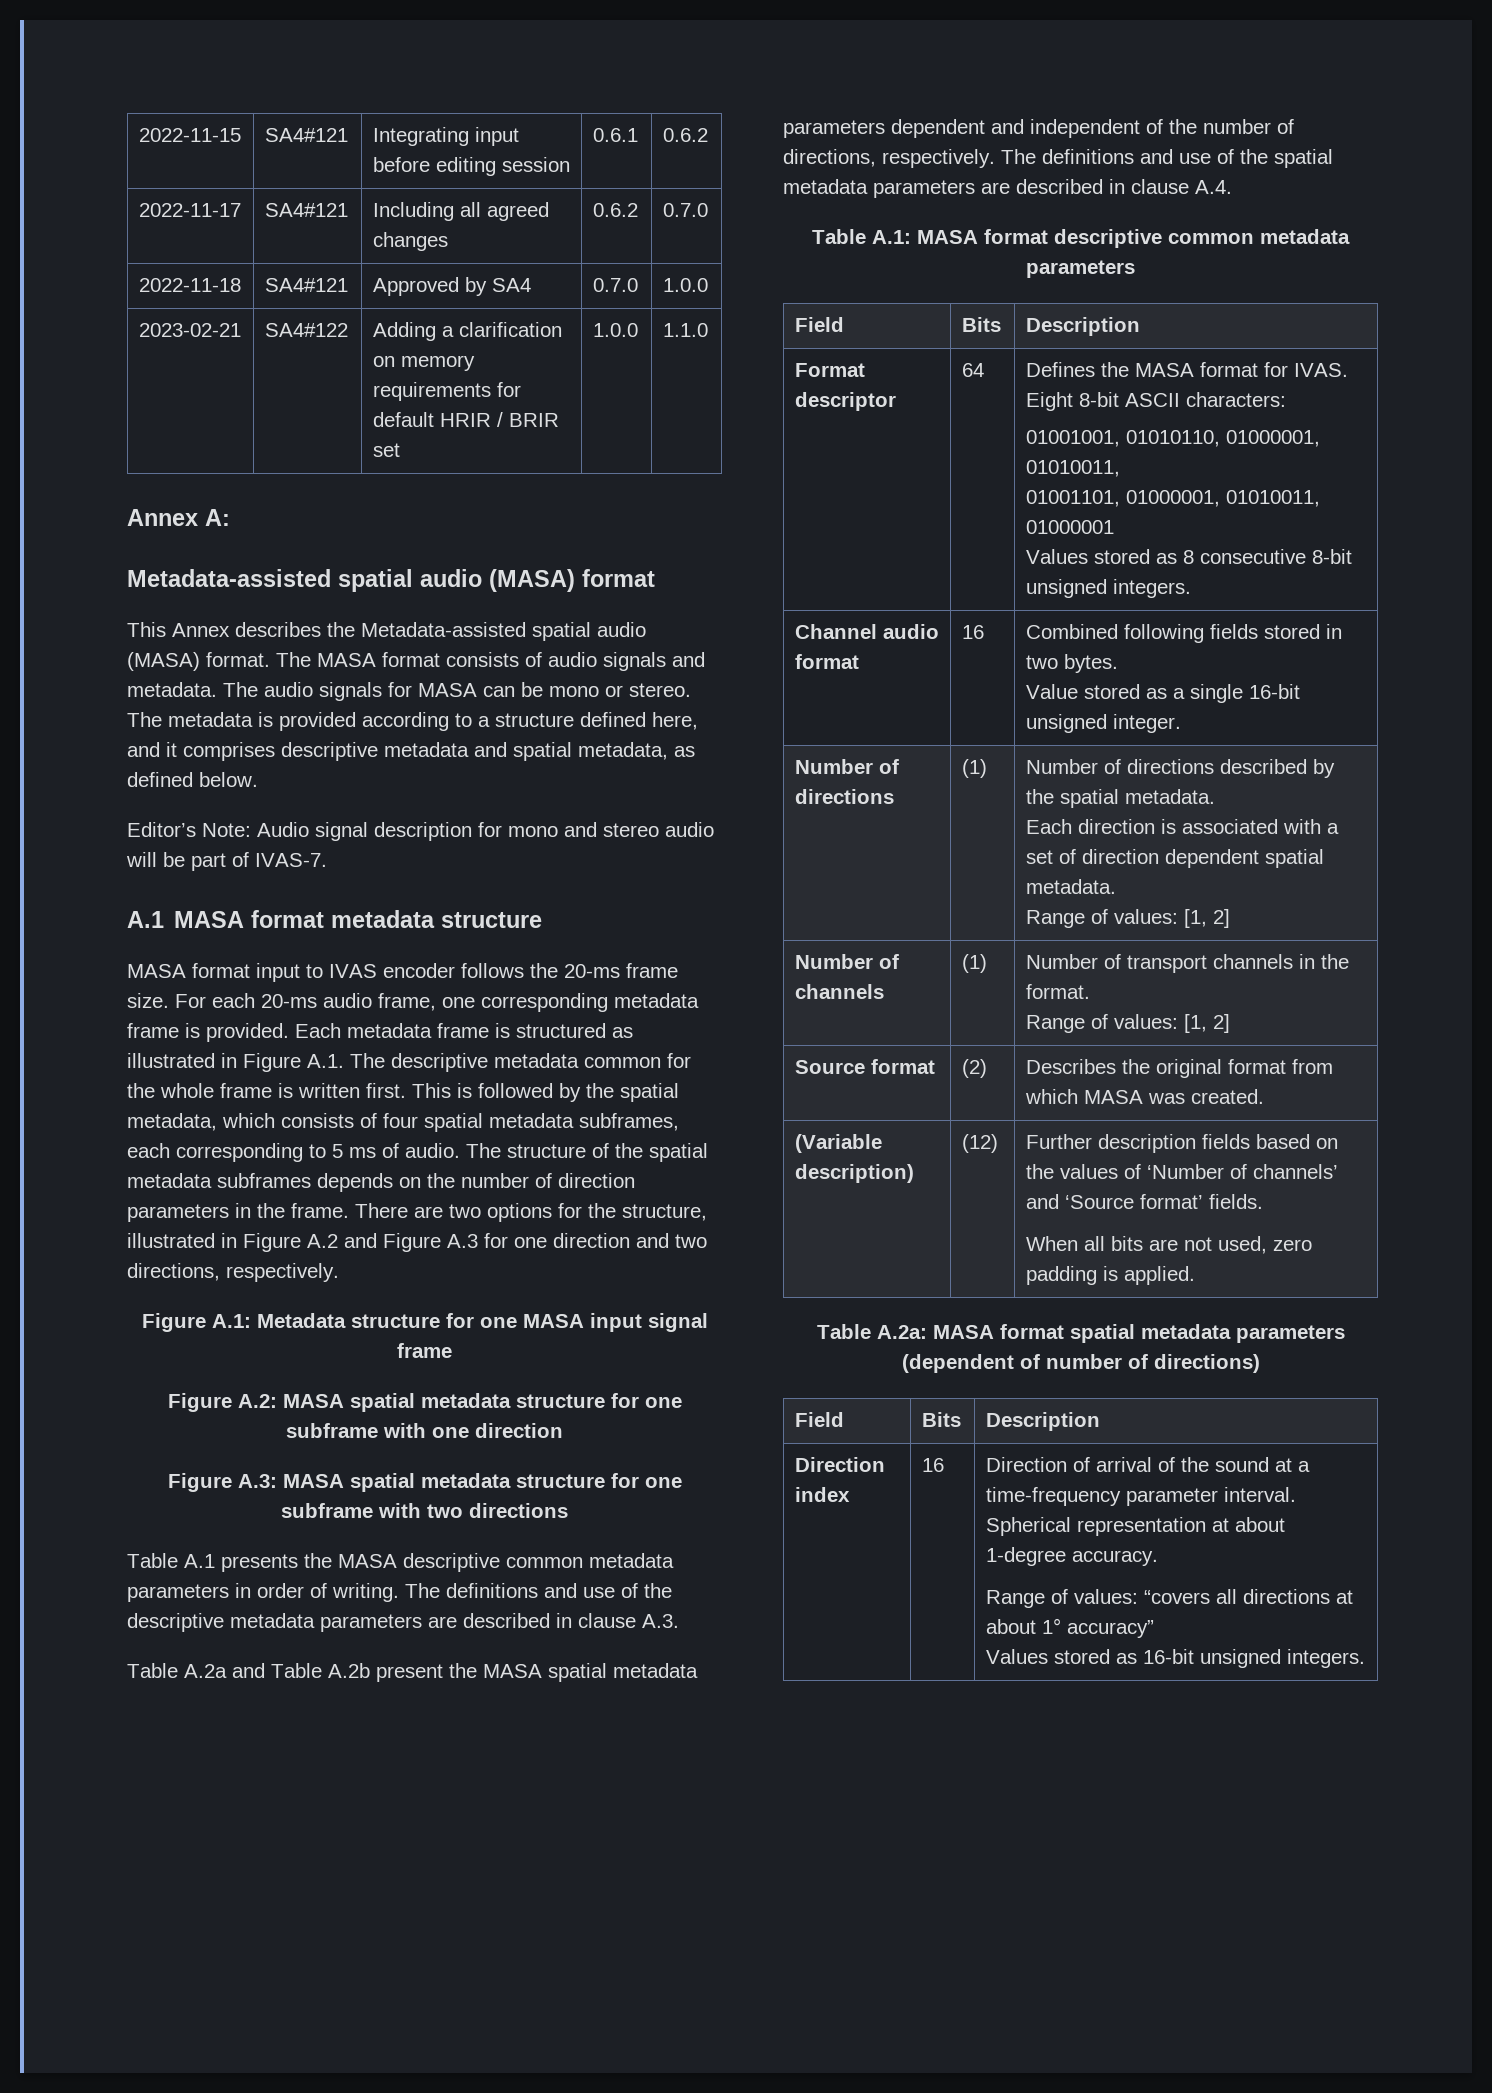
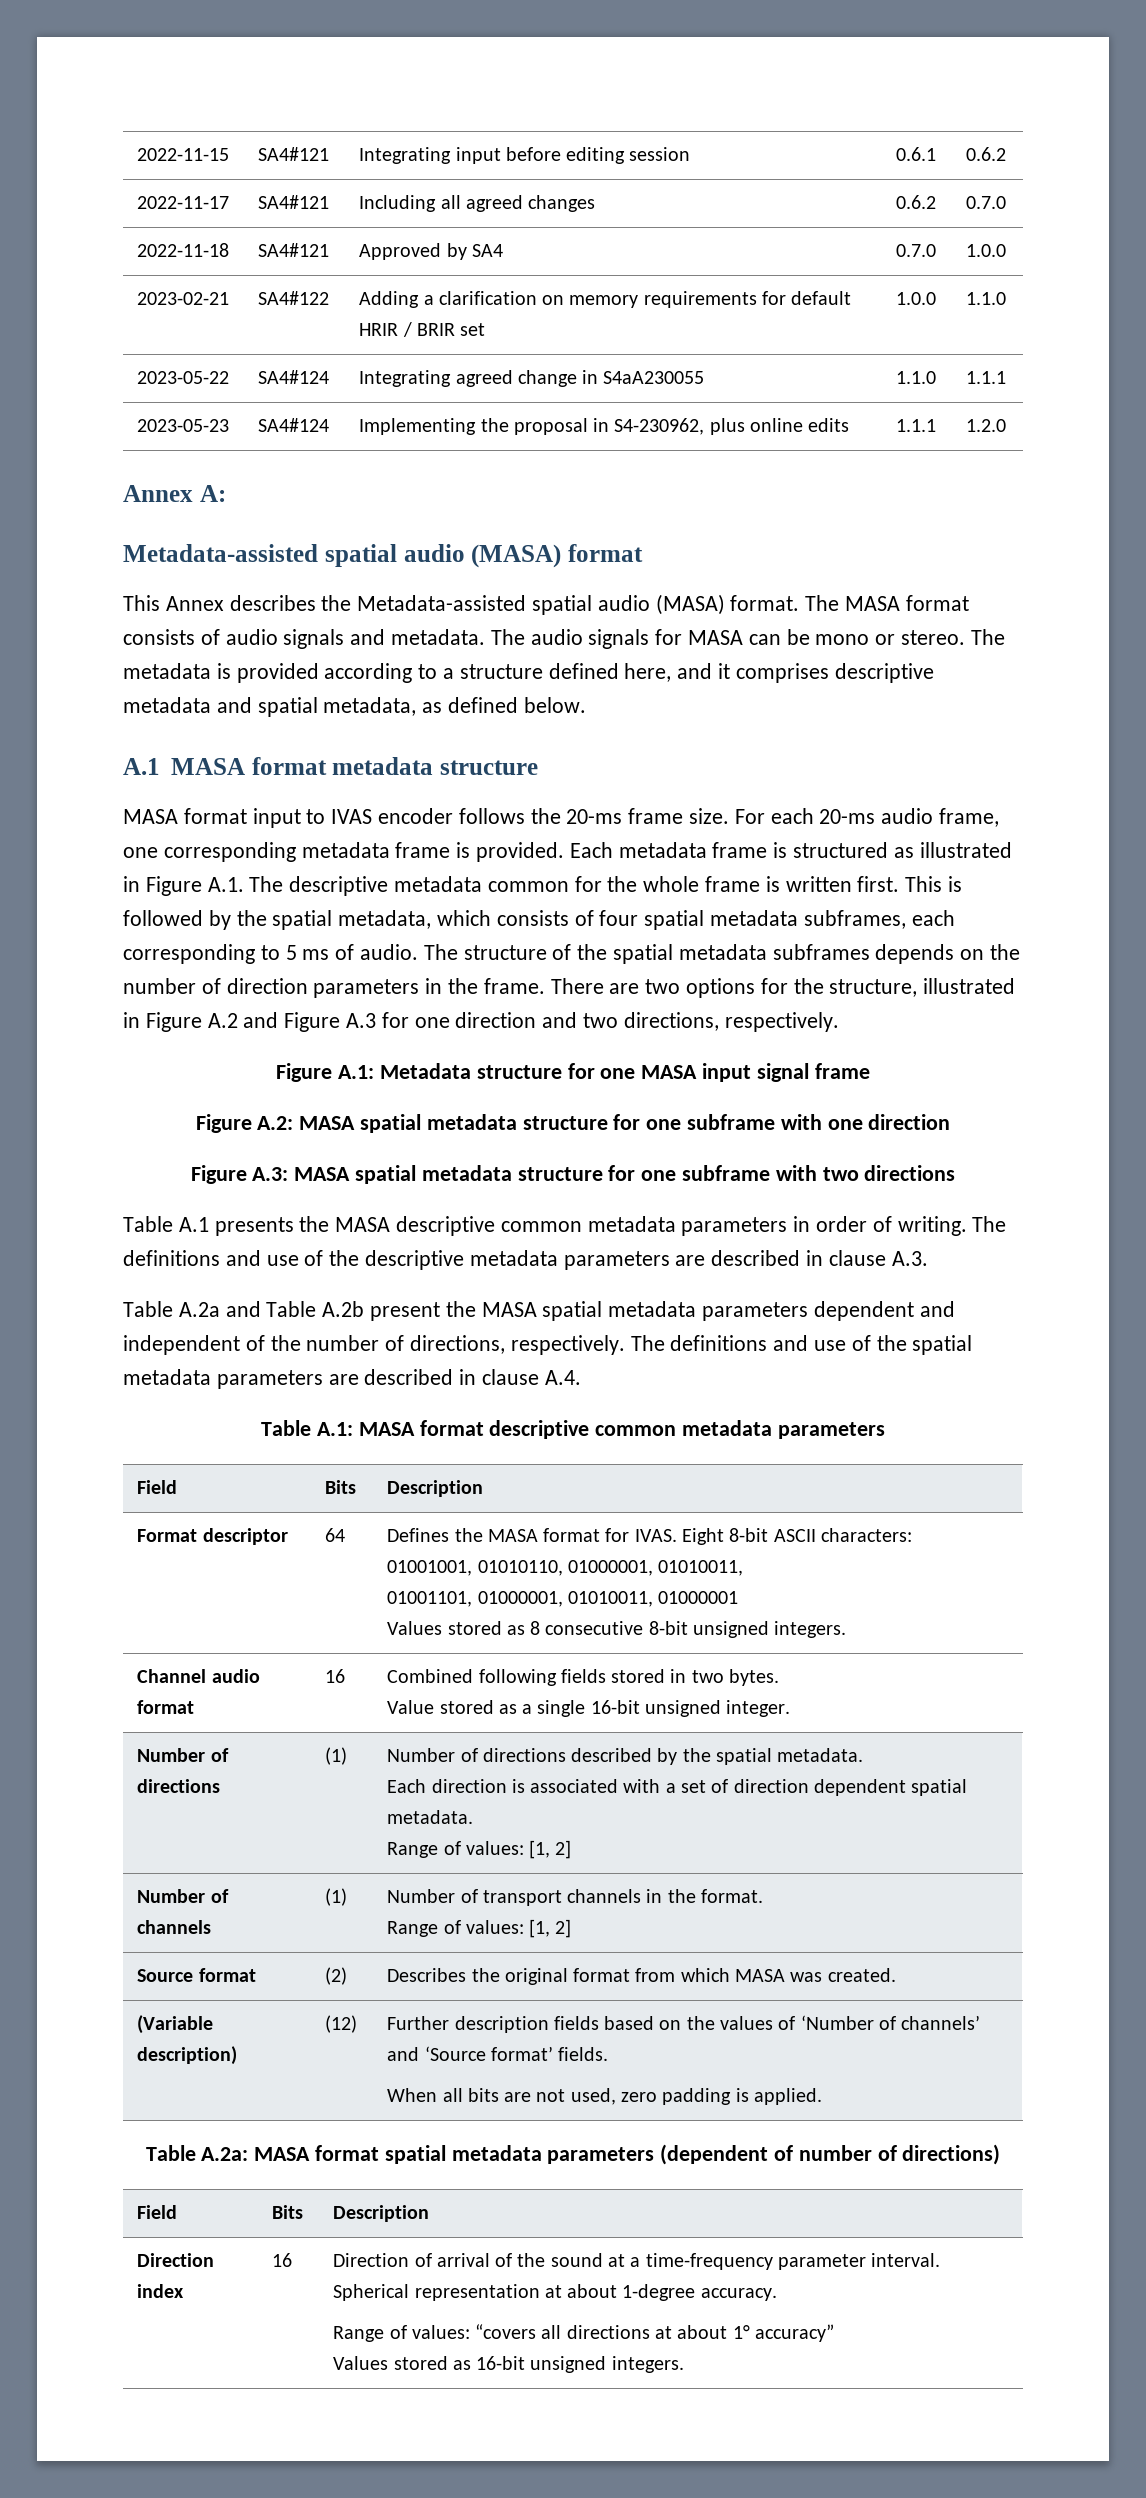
+ 2023-05-22 | SA4#124 | Integrating agreed change in S4aA230055 | 1.1.0 | 1.1.1
+ 2023-05-23 | SA4#124 | Implementing the proposal in S4-230962, plus online edits | 1.1.1 | 1.2.0
- Editor’s Note: Audio signal description for mono and stereo audio will be part of IVAS-7.

